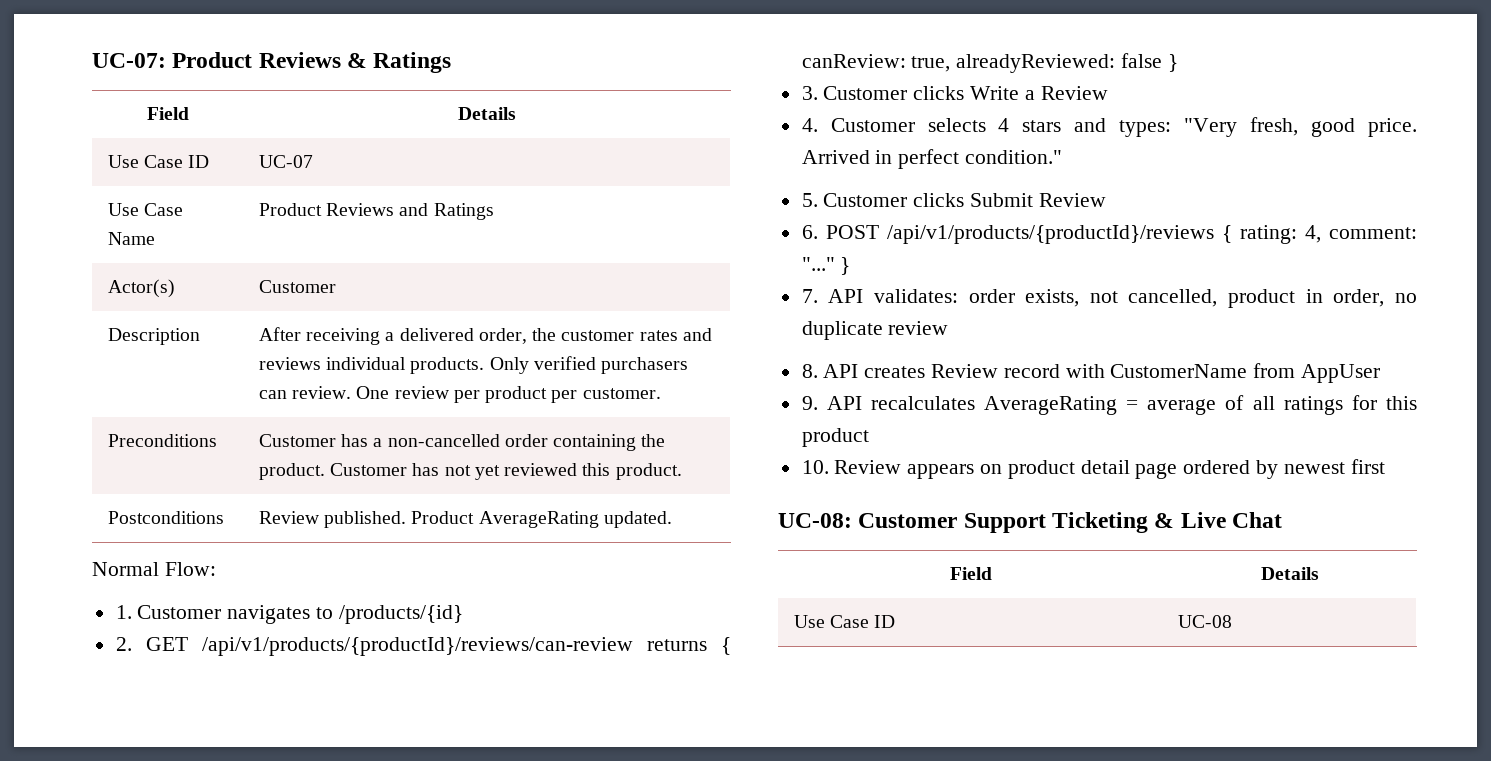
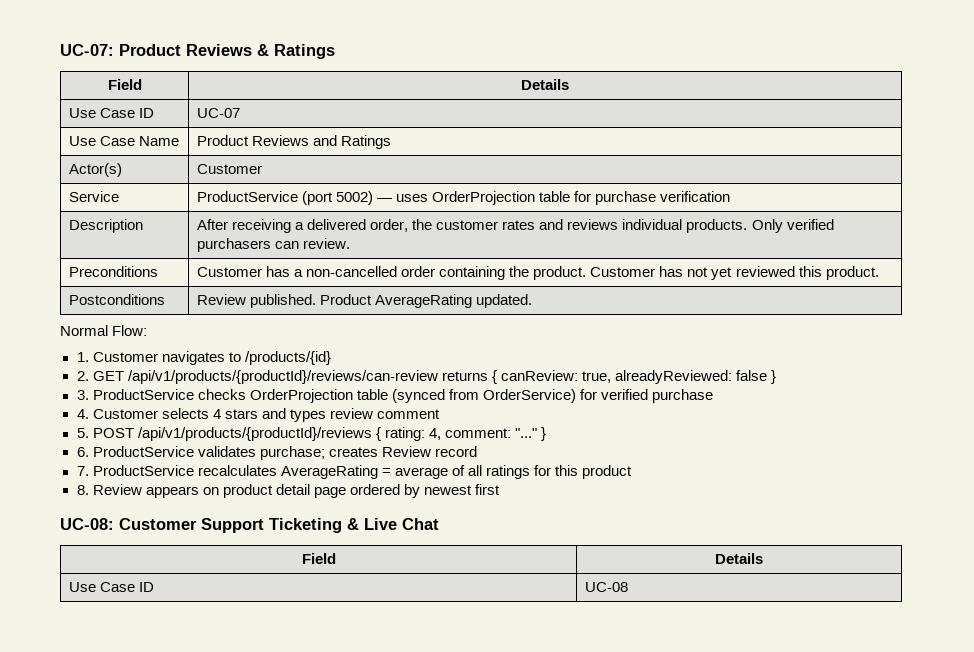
+ Service | ProductService (port 5002) — uses OrderProjection table for purchase verification
- Description | After receiving a delivered order, the customer rates and reviews individual products. Only verified purchasers can review. One review per product per customer.
+ Description | After receiving a delivered order, the customer rates and reviews individual products. Only verified purchasers can review.
- 3. Customer clicks Write a Review
+ 3. ProductService checks OrderProjection table (synced from OrderService) for verified purchase
- 4. Customer selects 4 stars and types: "Very fresh, good price. Arrived in perfect condition."
- 5. Customer clicks Submit Review
- 6. POST /api/v1/products/{productId}/reviews { rating: 4, comment: "..."
+ 4. Customer selects 4 stars and types review comment
+ 5. POST /api/v1/products/{productId}/reviews { rating: 4, comment: "..."
- 7. API validates: order exists, not cancelled, product in order, no duplicate review
- 8. API creates Review record with CustomerName from AppUser
- 9. API recalculates AverageRating = average of all ratings for this product
+ 6. ProductService validates purchase; creates Review record
+ 7. ProductService recalculates AverageRating = average of all ratings for this product
- 10. Review appears on product detail page ordered by newest first
+ 8. Review appears on product detail page ordered by newest first

